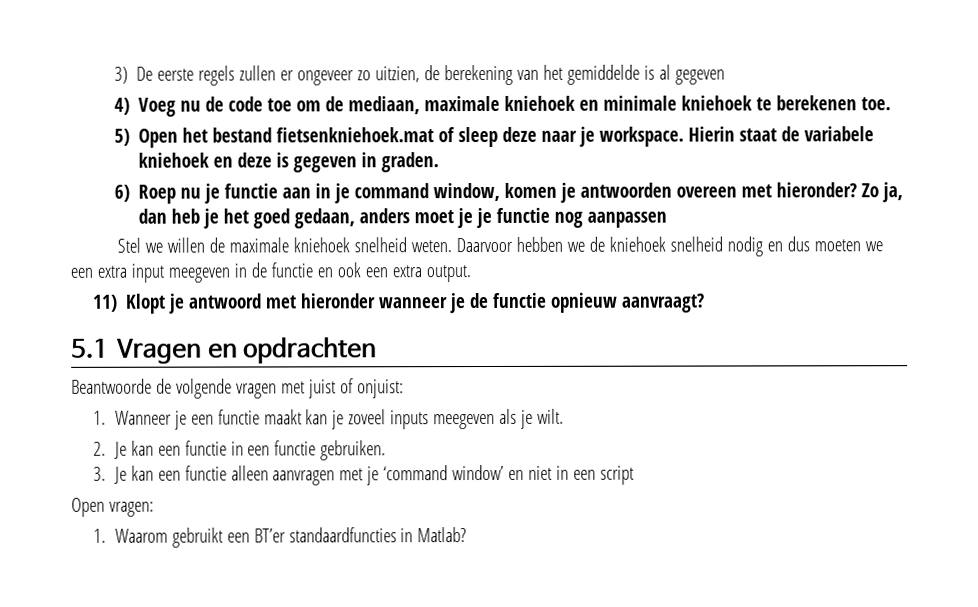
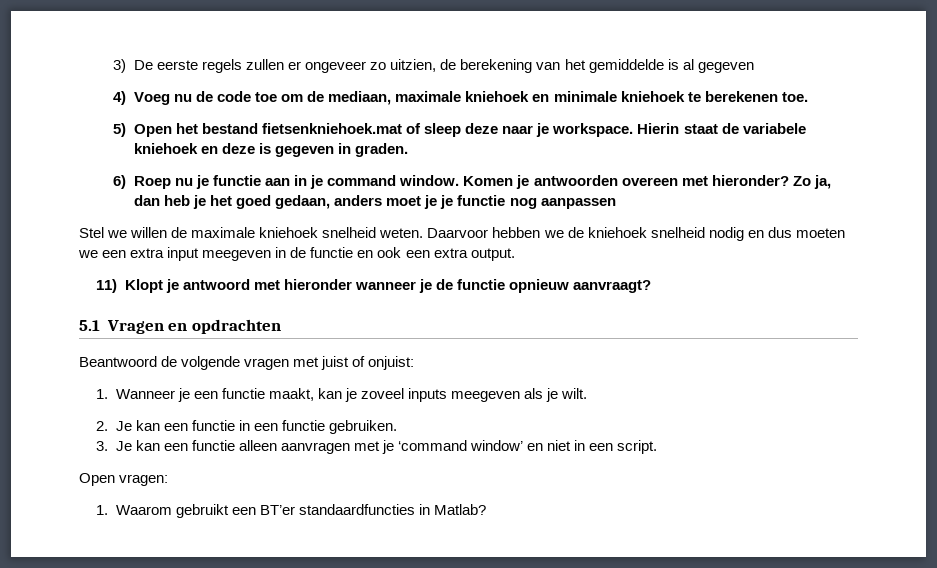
- 6) Roep nu je functie aan in je command window, komen je antwoorden overeen met hieronder?
+ 6) Roep nu je functie aan in je command window. Komen je antwoorden overeen met hieronder?
- Beantwoorde de volgende vragen met juist of onjuist:
+ Beantwoord de volgende vragen met juist of onjuist:
- 1. Wanneer je een functie maakt kan je zoveel inputs meegeven als je wilt.
+ 1. Wanneer je een functie maakt, kan je zoveel inputs meegeven als je wilt.
- 3. Je kan een functie alleen aanvragen met je ‘command window’ en niet in een script
+ 3. Je kan een functie alleen aanvragen met je ‘command window’ en niet in een script.

